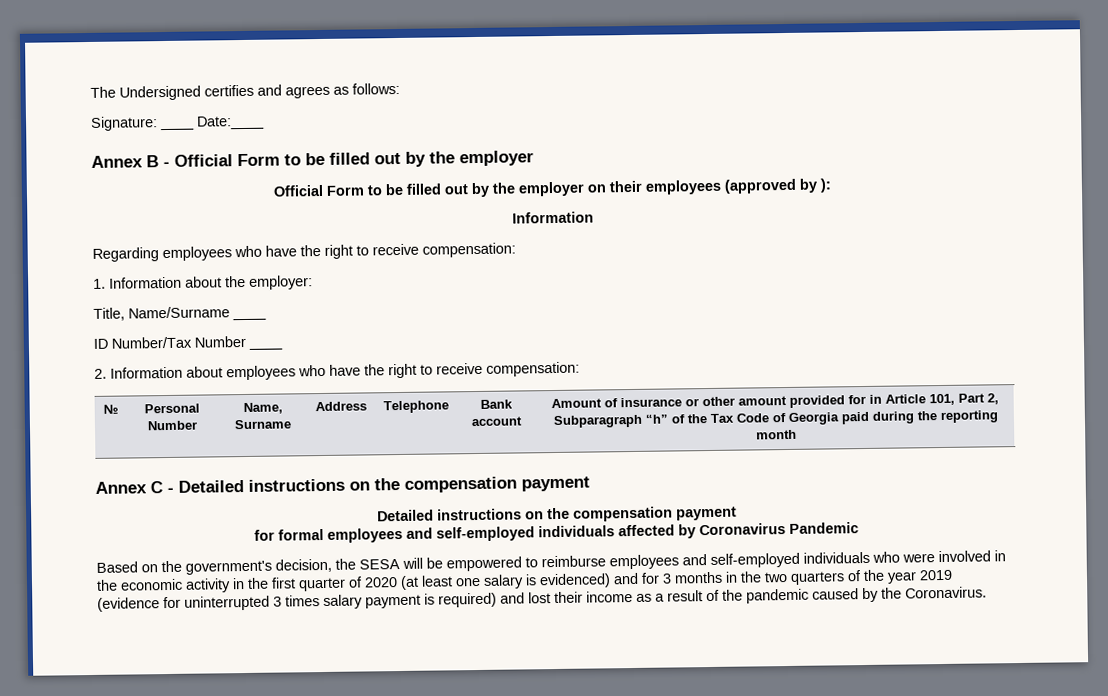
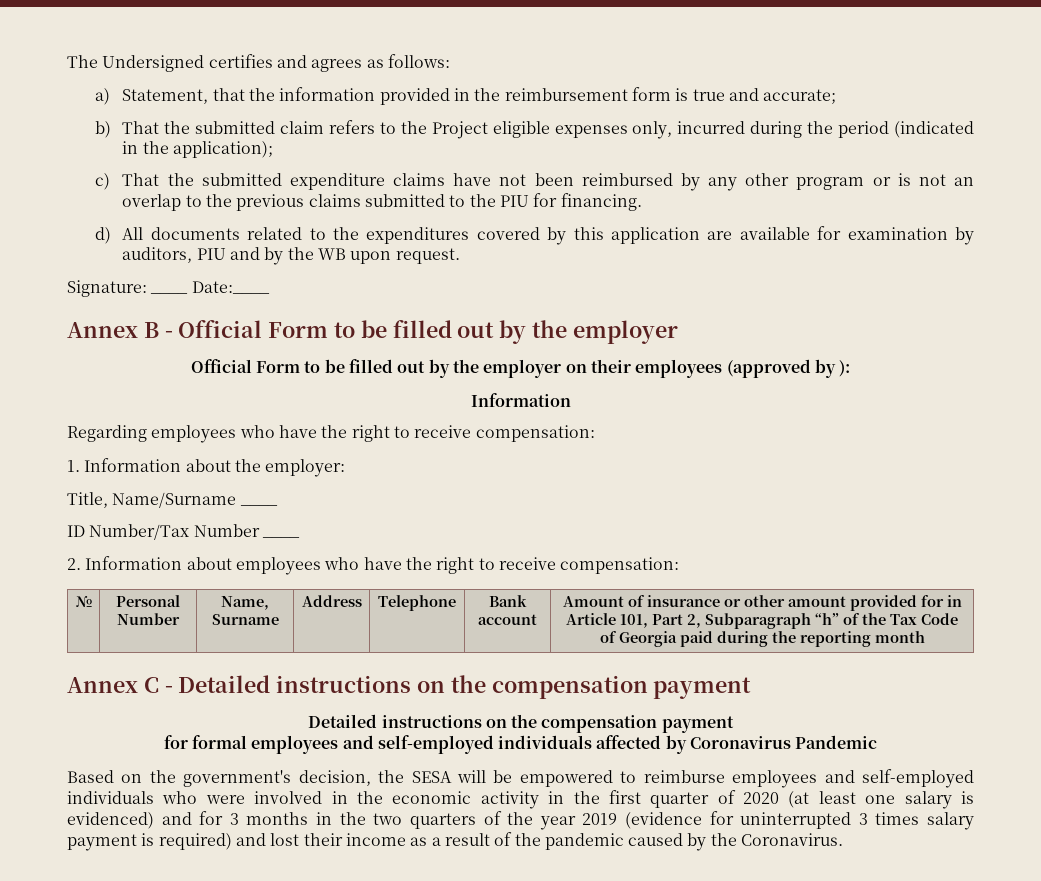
+ a) Statement, that the information provided in the reimbursement form is true and accurate;
+ b) That the submitted claim refers to the Project eligible expenses only, incurred during the period (indicated in the application);
+ c) That the submitted expenditure claims have not been reimbursed by any other program or is not an overlap to the previous claims submitted to the PIU for financing.
+ d) All documents related to the expenditures covered by this application are available for examination by auditors, PIU and by the WB upon request.

